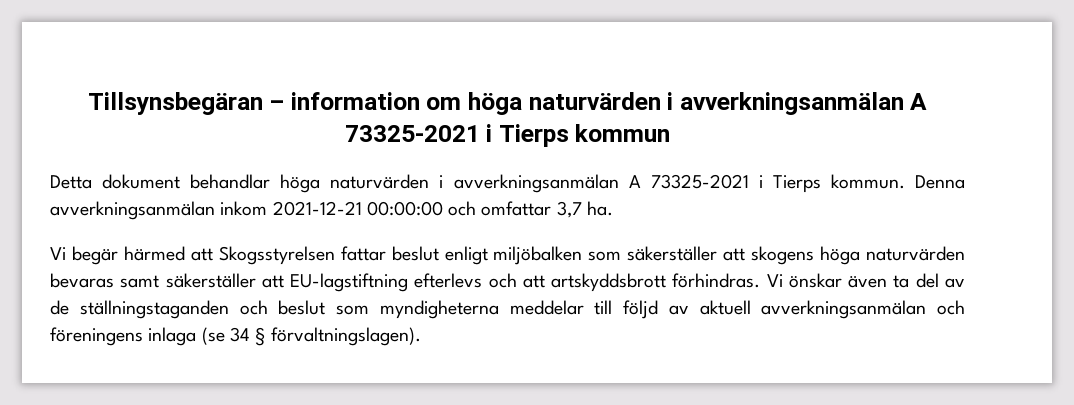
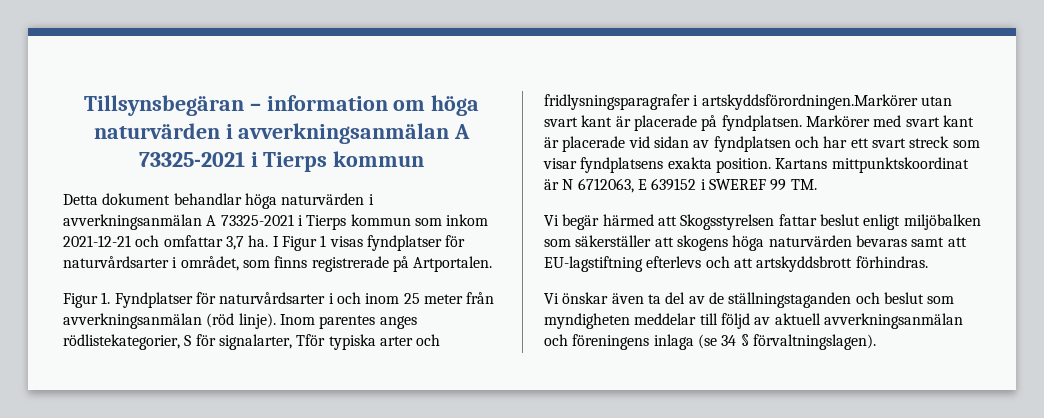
- Detta dokument behandlar höga naturvärden i avverkningsanmälan A 73325-2021 i Tierps kommun. Denna avverkningsanmälan inkom 2021-12-21 00:00:00 och omfattar 3,7 ha.
+ Detta dokument behandlar höga naturvärden i avverkningsanmälan A 73325-2021 i Tierps kommun som inkom 2021-12-21 och omfattar 3,7 ha. I Figur 1 visas fyndplatser för naturvårdsarter i området, som finns registrerade på Artportalen.
+ Figur 1. Fyndplatser för naturvårdsarter i och inom 25 meter från avverkningsanmälan (röd linje). Inom parentes anges rödlistekategorier, S för signalarter, Tför typiska arter och fridlysningsparagrafer i artskyddsförordningen.Markörer utan svart kant är placerade på fyndplatsen. Markörer med svart kant är placerade vid sidan av fyndplatsen och har ett svart streck som visar fyndplatsens exakta position. Kartans mittpunktskoordinat är N 6712063, E 639152 i SWEREF 99 TM.
- Vi begär härmed att Skogsstyrelsen fattar beslut enligt miljöbalken som säkerställer att skogens höga naturvärden bevaras samt säkerställer att EU-lagstiftning efterlevs och att artskyddsbrott förhindras. Vi önskar även ta del av de ställningstaganden och beslut som myndigheterna meddelar till följd av aktuell avverkningsanmälan och föreningens inlaga (se 34 § förvaltningslagen).
+ Vi begär härmed att Skogsstyrelsen fattar beslut enligt miljöbalken som säkerställer att skogens höga naturvärden bevaras samt att EU-lagstiftning efterlevs och att artskyddsbrott förhindras.
+ Vi önskar även ta del av de ställningstaganden och beslut som myndigheten meddelar till följd av aktuell avverkningsanmälan och föreningens inlaga (se 34 § förvaltningslagen).

